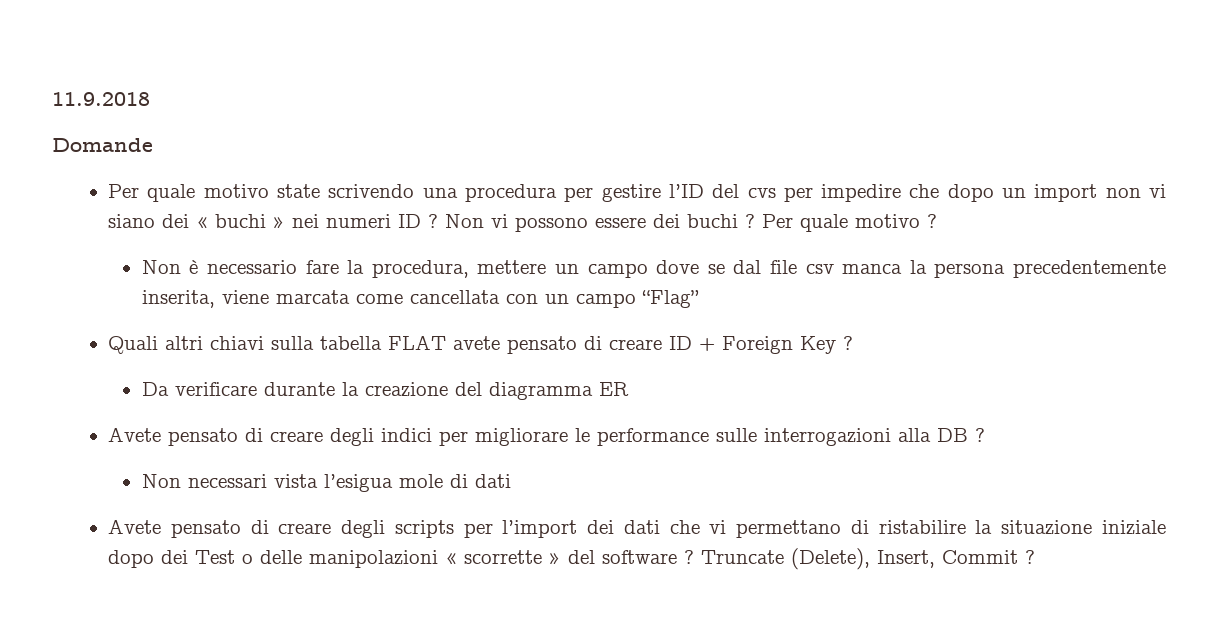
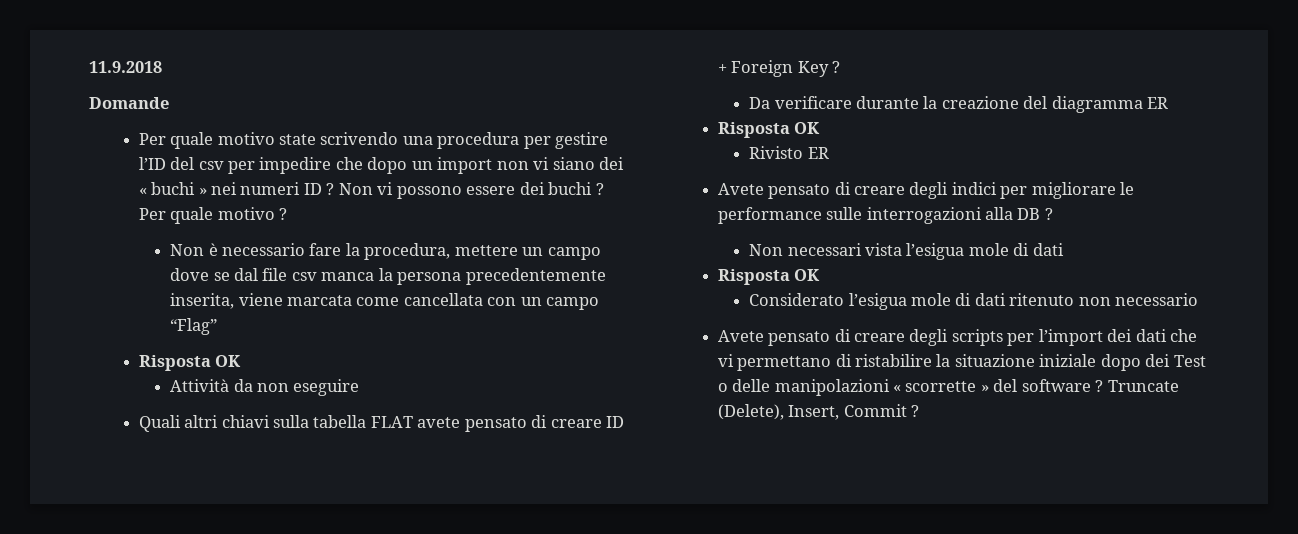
- Per quale motivo state scrivendo una procedura per gestire l’ID del cvs per impedire che dopo un import non vi siano dei « buchi » nei numeri ID ?
+ Per quale motivo state scrivendo una procedura per gestire l’ID del csv per impedire che dopo un import non vi siano dei « buchi » nei numeri ID ?
  Non è necessario fare la procedura, mettere un campo dove se dal file csv manca la persona precedentemente inserita, viene marcata come cancellata con un campo “Flag”
+ Risposta OK
+ Attività da non eseguire
  Da verificare durante la creazione del diagramma ER
+ Risposta OK
+ Rivisto ER
  Non necessari vista l’esigua mole di dati
+ Risposta OK
+ Considerato l’esigua mole di dati ritenuto non necessario

